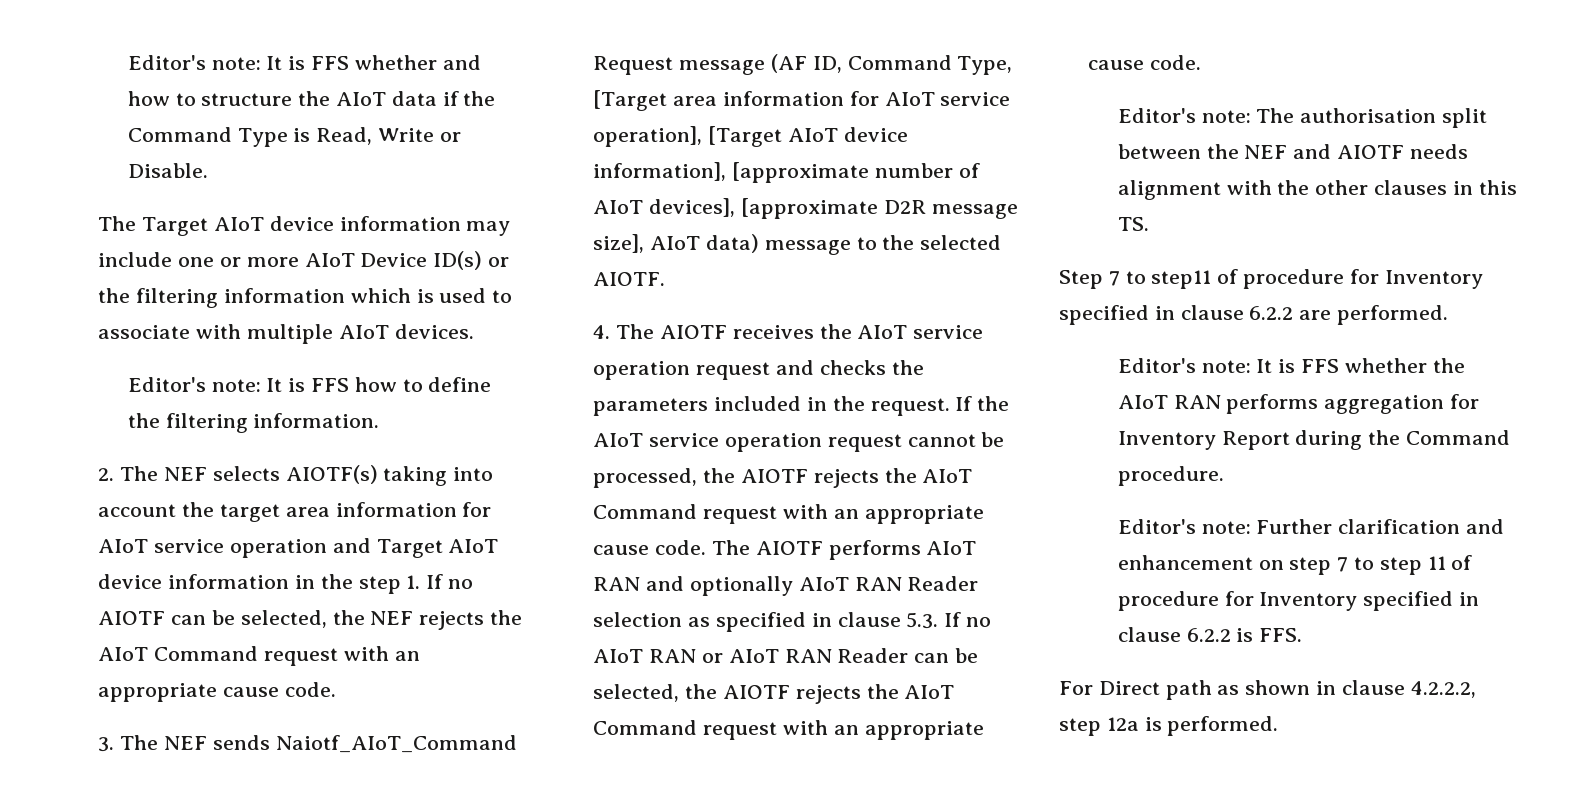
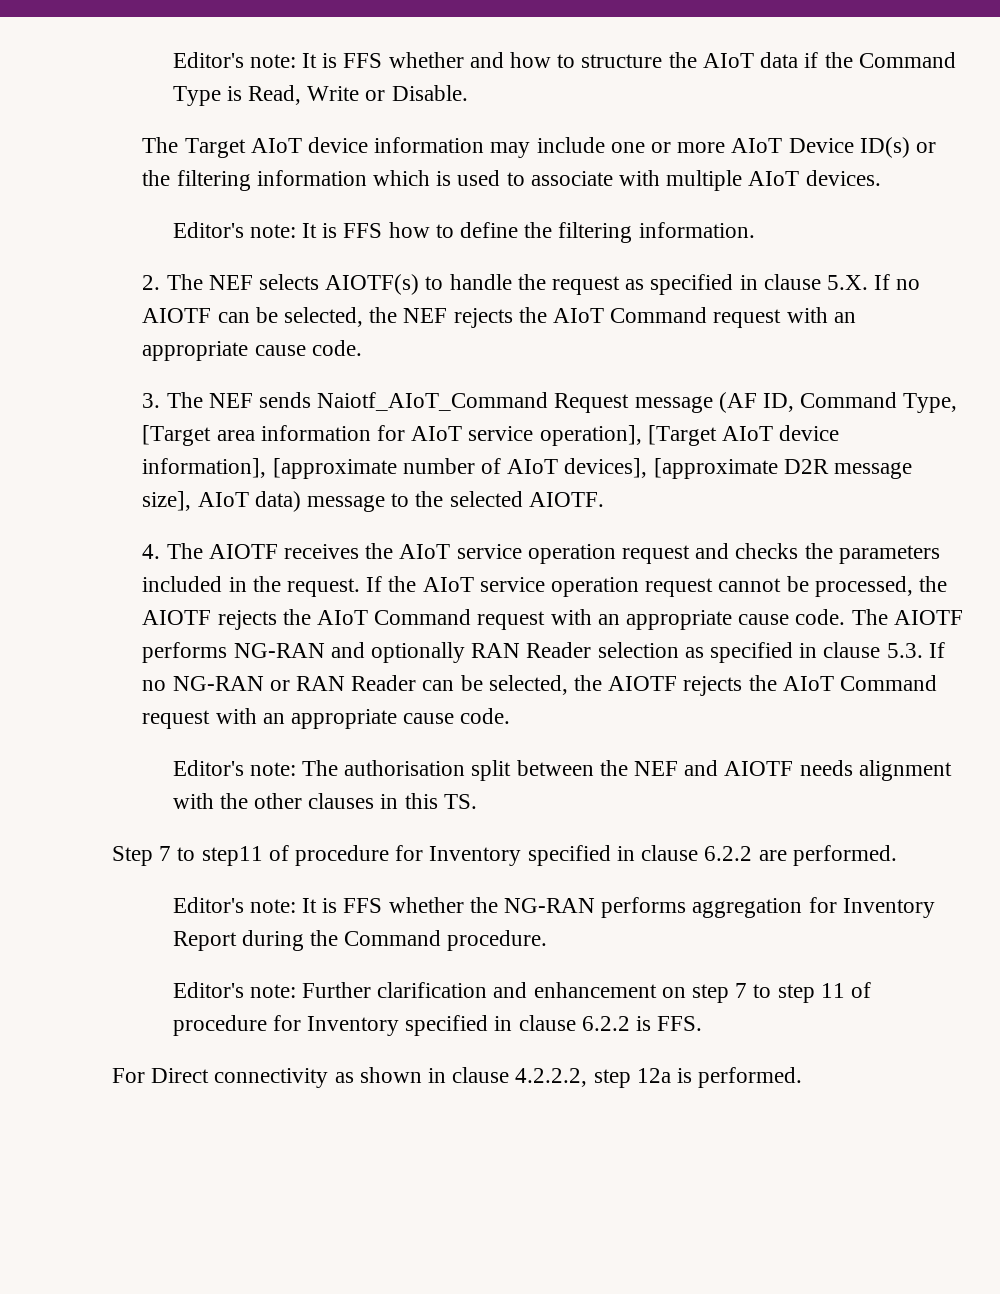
- 2. The NEF selects AIOTF(s) taking into account the target area information for AIoT service operation and Target AIoT device information in the step 1. If no AIOTF can be selected, the NEF rejects the AIoT Command request with an appropriate cause code.
+ 2. The NEF selects AIOTF(s) to handle the request as specified in clause 5.X. If no AIOTF can be selected, the NEF rejects the AIoT Command request with an appropriate cause code.
- The AIOTF performs AIoT RAN and optionally AIoT RAN Reader selection as specified in clause 5.3. If no AIoT RAN or AIoT RAN Reader can be selected, the AIOTF rejects the AIoT Command request with an appropriate cause code.
+ The AIOTF performs NG-RAN and optionally RAN Reader selection as specified in clause 5.3. If no NG-RAN or RAN Reader can be selected, the AIOTF rejects the AIoT Command request with an appropriate cause code.
- Editor's note: It is FFS whether the AIoT RAN performs aggregation for Inventory Report during the Command procedure.
+ Editor's note: It is FFS whether the NG-RAN performs aggregation for Inventory Report during the Command procedure.
- For Direct path as shown in clause 4.2.2.2, step 12a is performed.
+ For Direct connectivity as shown in clause 4.2.2.2, step 12a is performed.

